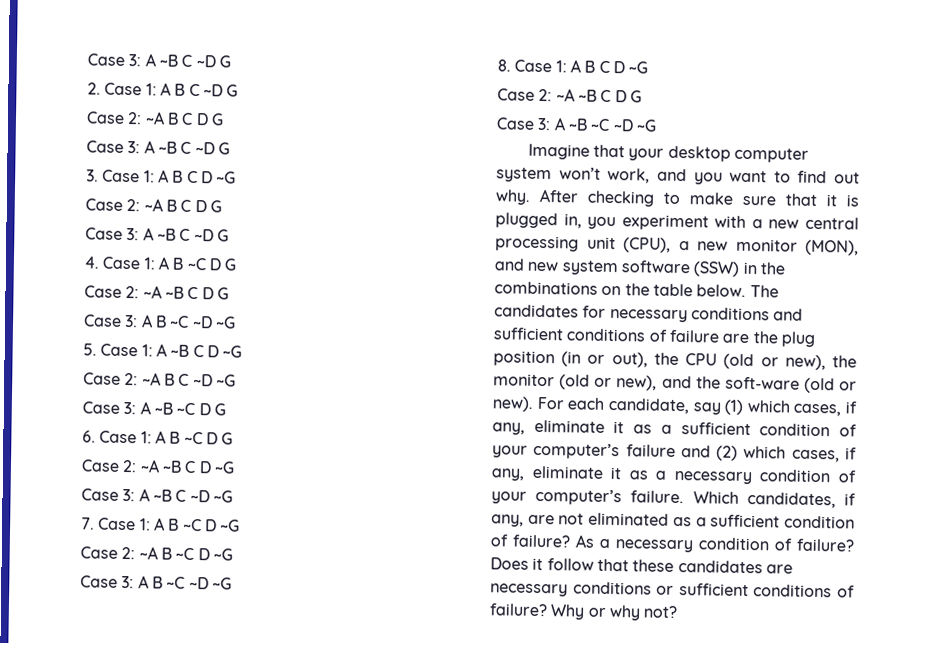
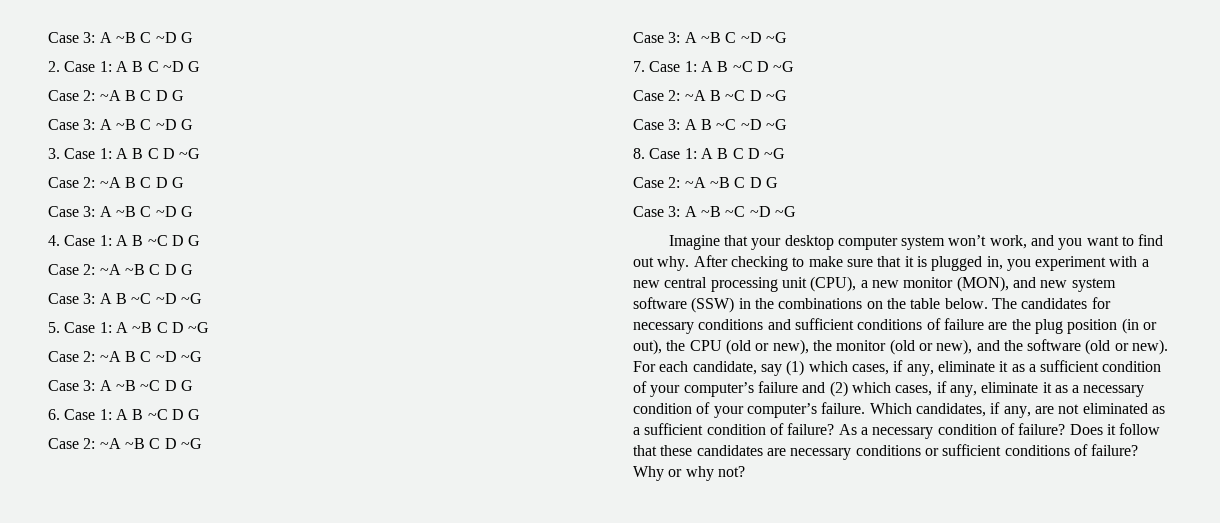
- The candidates for necessary conditions and sufficient conditions of failure are the plug position (in or out), the CPU (old or new), the monitor (old or new), and the soft-ware (old or new).
+ The candidates for necessary conditions and sufficient conditions of failure are the plug position (in or out), the CPU (old or new), the monitor (old or new), and the software (old or new).

